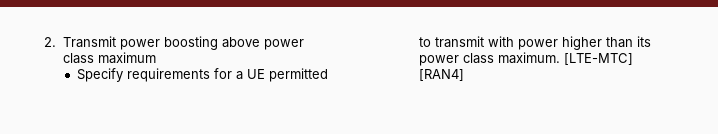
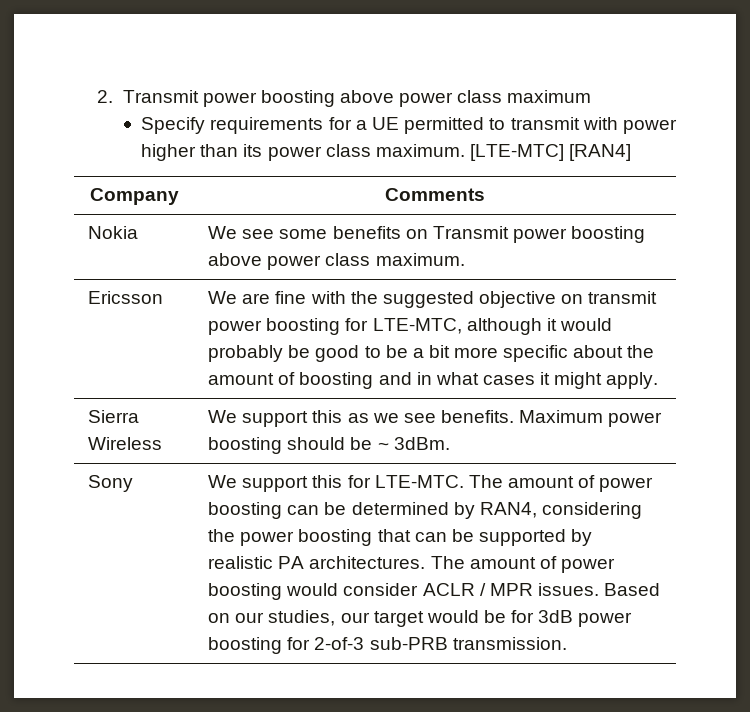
+ Company | Comments
+ Nokia | We see some benefits on Transmit power boosting above power class maximum.
+ Ericsson | We are fine with the suggested objective on transmit power boosting for LTE-MTC, although it would probably be good to be a bit more specific about the amount of boosting and in what cases it might apply.
+ Sierra Wireless | We support this as we see benefits. Maximum power boosting should be ~ 3dBm.
+ Sony | We support this for LTE-MTC. The amount of power boosting can be determined by RAN4, considering the power boosting that can be supported by realistic PA architectures. The amount of power boosting would consider ACLR / MPR issues. Based on our studies, our target would be for 3dB power boosting for 2-of-3 sub-PRB transmission.

